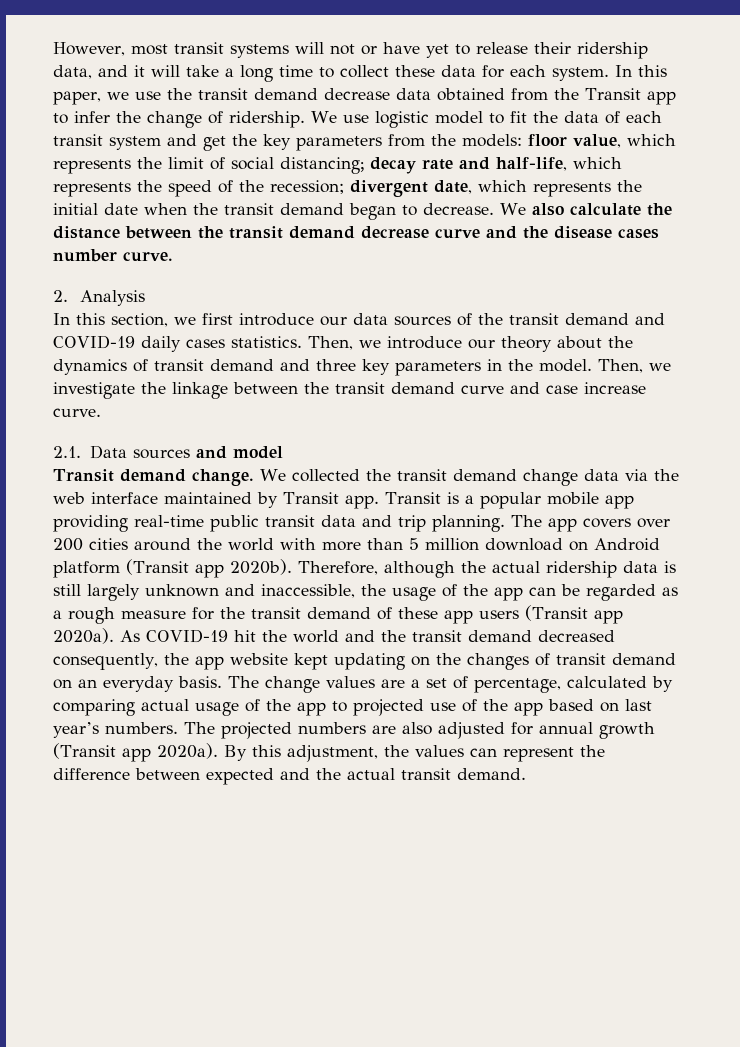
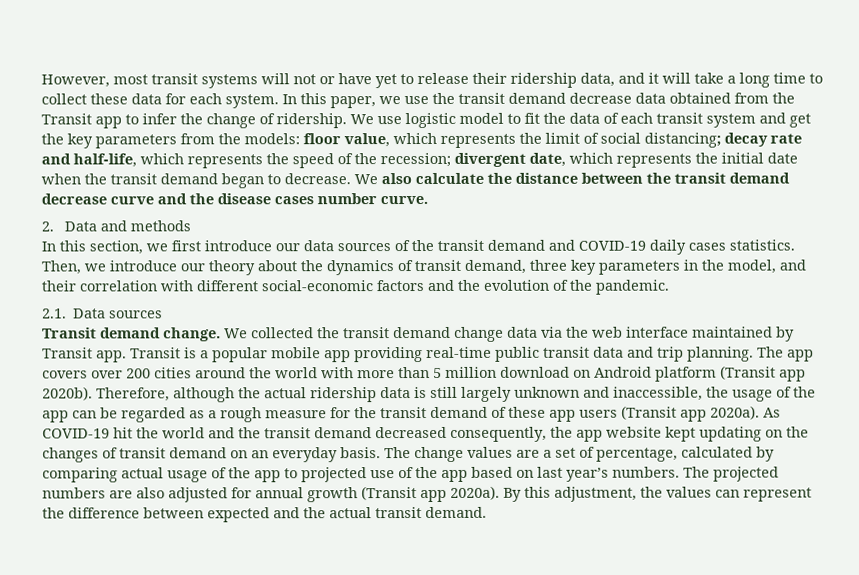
- 2. Analysis
+ 2. Data and methods
- Then, we introduce our theory about the dynamics of transit demand and three key parameters in the model. Then, we investigate the linkage between the transit demand curve and case increase curve.
+ Then, we introduce our theory about the dynamics of transit demand, three key parameters in the model, and their correlation with different social-economic factors and the evolution of the pandemic.
- 2.1. Data sources and model
+ 2.1. Data sources

